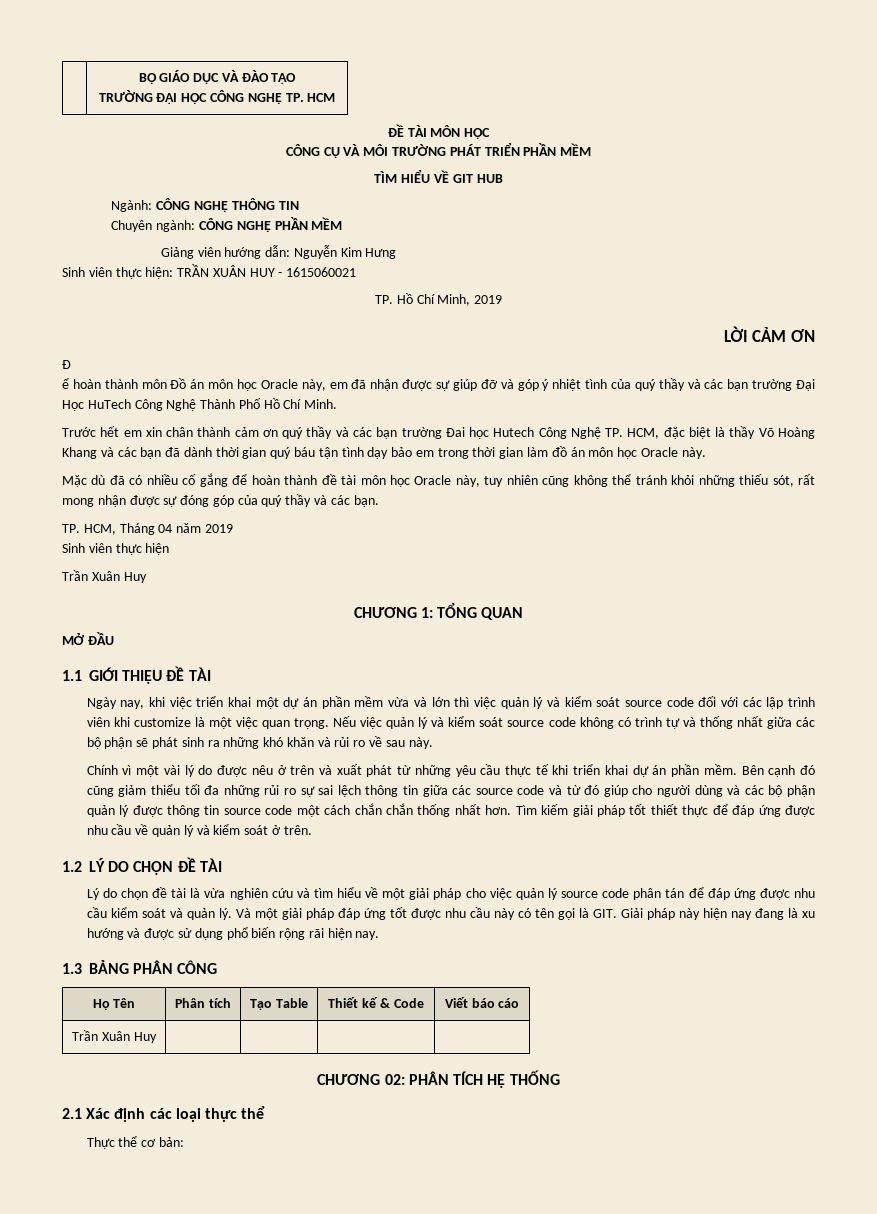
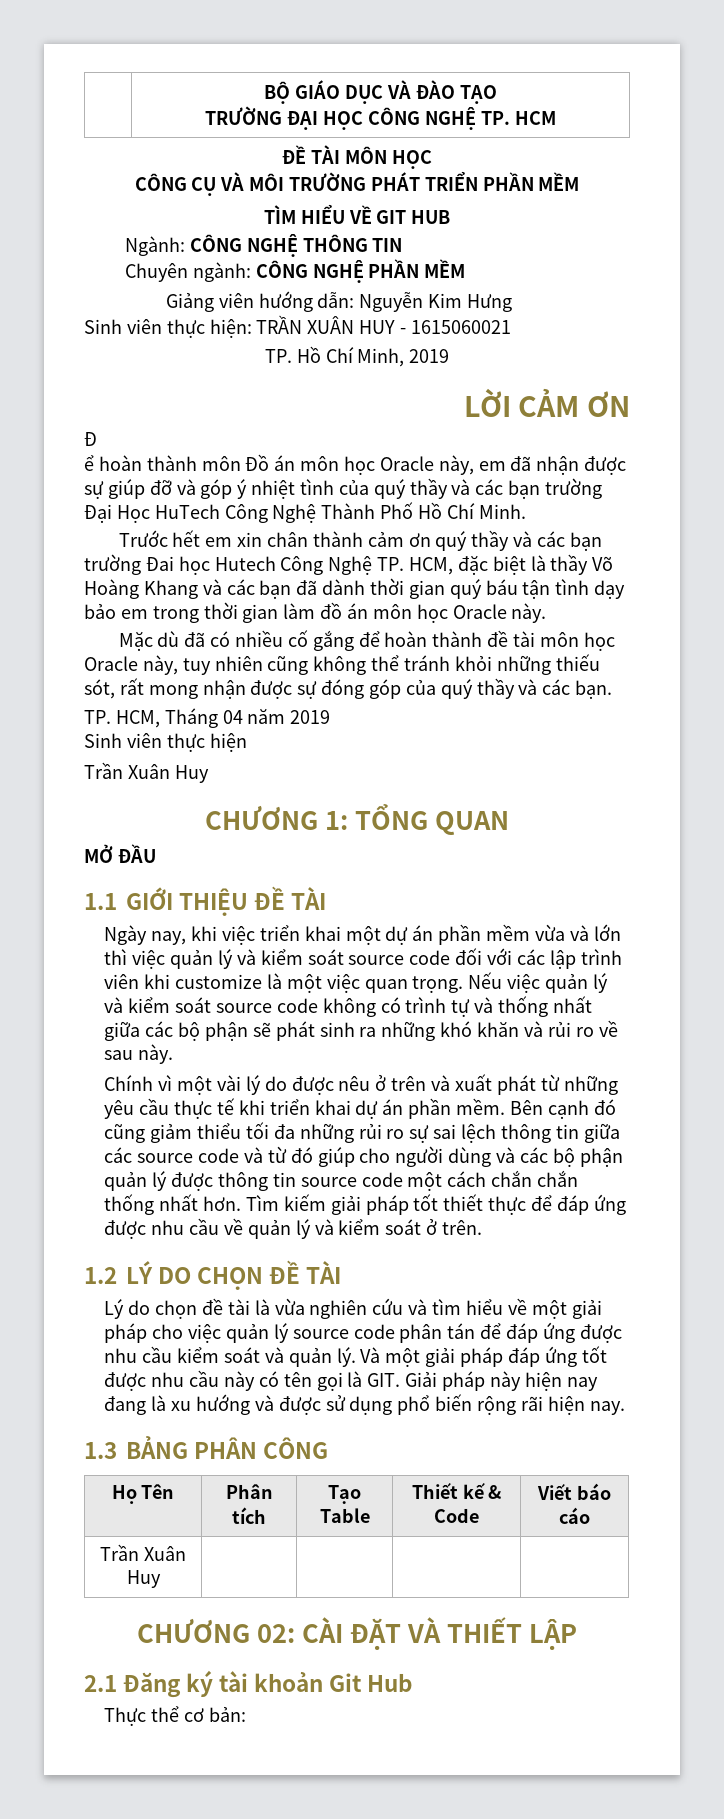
- CHƯƠNG 02: PHÂN TÍCH HỆ THỐNG
- 2.1 Xác định các loại thực thể
+ CHƯƠNG 02: CÀI ĐẶT VÀ THIẾT LẬP
+ 2.1 Đăng ký tài khoản Git Hub

